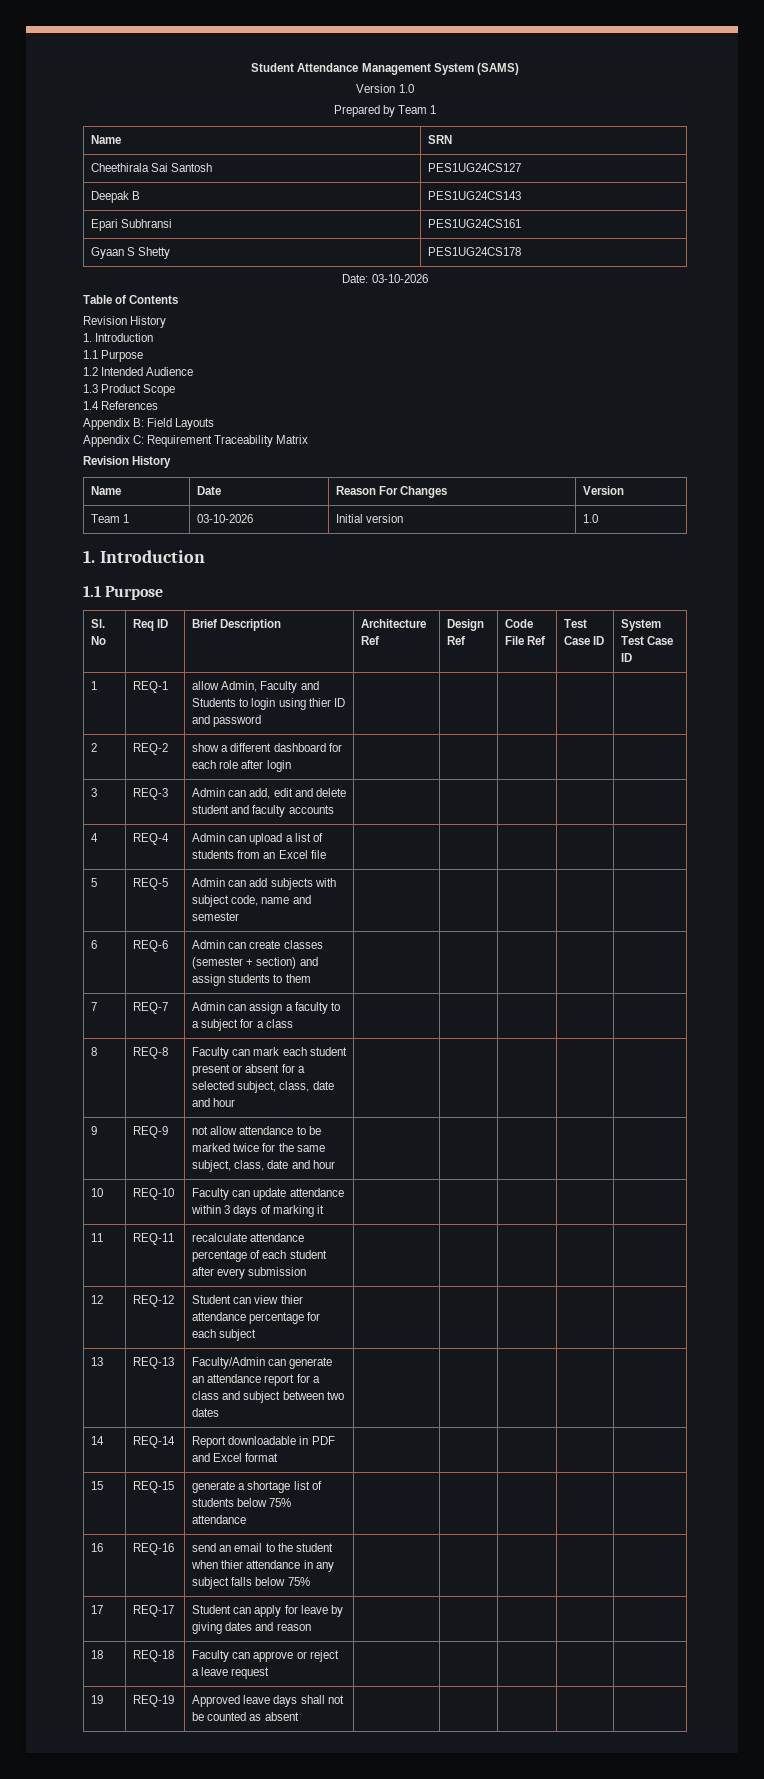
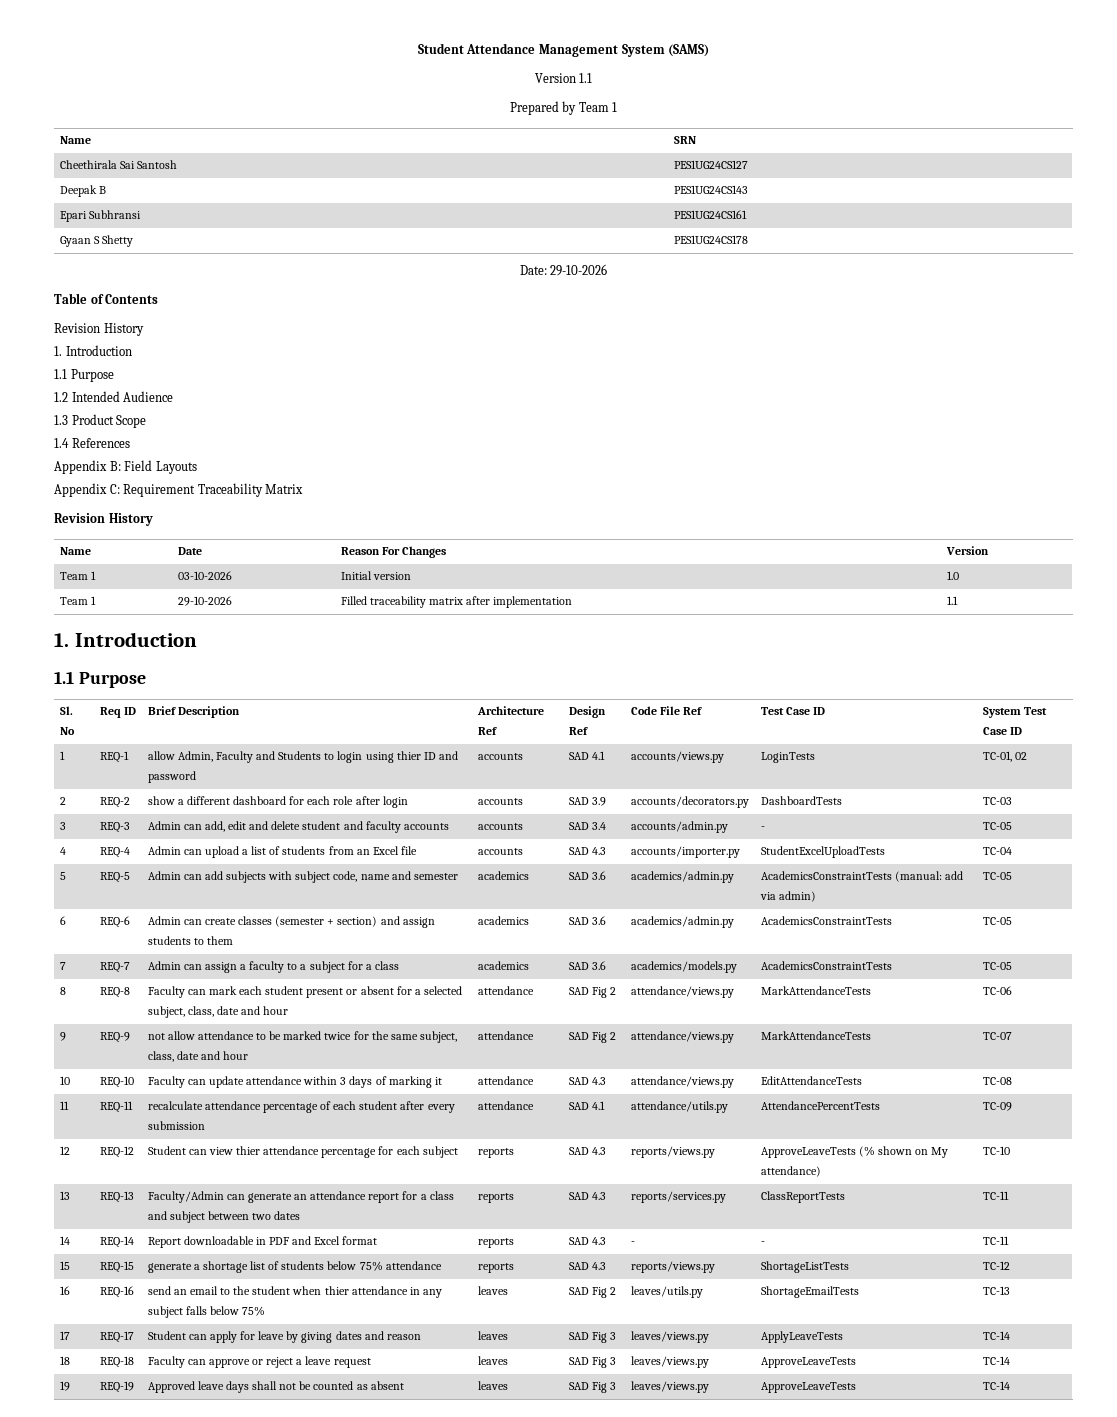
- Version 1.0
+ Version 1.1
- Date: 03-10-2026
+ Date: 29-10-2026
+ Team 1 | 29-10-2026 | Filled traceability matrix after implementation | 1.1
- 1 | REQ-1 | allow Admin, Faculty and Students to login using thier ID and password | | | | |
+ 1 | REQ-1 | allow Admin, Faculty and Students to login using thier ID and password | accounts | SAD 4.1 | accounts/views.py | LoginTests | TC-01, 02
- 2 | REQ-2 | show a different dashboard for each role after login | | | | |
+ 2 | REQ-2 | show a different dashboard for each role after login | accounts | SAD 3.9 | accounts/decorators.py | DashboardTests | TC-03
- 3 | REQ-3 | Admin can add, edit and delete student and faculty accounts | | | | |
+ 3 | REQ-3 | Admin can add, edit and delete student and faculty accounts | accounts | SAD 3.4 | accounts/admin.py | - | TC-05
- 4 | REQ-4 | Admin can upload a list of students from an Excel file | | | | |
+ 4 | REQ-4 | Admin can upload a list of students from an Excel file | accounts | SAD 4.3 | accounts/importer.py | StudentExcelUploadTests | TC-04
- 5 | REQ-5 | Admin can add subjects with subject code, name and semester | | | | |
+ 5 | REQ-5 | Admin can add subjects with subject code, name and semester | academics | SAD 3.6 | academics/admin.py | AcademicsConstraintTests (manual: add via admin) | TC-05
- 6 | REQ-6 | Admin can create classes (semester + section) and assign students to them | | | | |
+ 6 | REQ-6 | Admin can create classes (semester + section) and assign students to them | academics | SAD 3.6 | academics/admin.py | AcademicsConstraintTests | TC-05
- 7 | REQ-7 | Admin can assign a faculty to a subject for a class | | | | |
+ 7 | REQ-7 | Admin can assign a faculty to a subject for a class | academics | SAD 3.6 | academics/models.py | AcademicsConstraintTests | TC-05
- 8 | REQ-8 | Faculty can mark each student present or absent for a selected subject, class, date and hour | | | | |
+ 8 | REQ-8 | Faculty can mark each student present or absent for a selected subject, class, date and hour | attendance | SAD Fig 2 | attendance/views.py | MarkAttendanceTests | TC-06
- 9 | REQ-9 | not allow attendance to be marked twice for the same subject, class, date and hour | | | | |
+ 9 | REQ-9 | not allow attendance to be marked twice for the same subject, class, date and hour | attendance | SAD Fig 2 | attendance/views.py | MarkAttendanceTests | TC-07
- 10 | REQ-10 | Faculty can update attendance within 3 days of marking it | | | | |
+ 10 | REQ-10 | Faculty can update attendance within 3 days of marking it | attendance | SAD 4.3 | attendance/views.py | EditAttendanceTests | TC-08
- 11 | REQ-11 | recalculate attendance percentage of each student after every submission | | | | |
+ 11 | REQ-11 | recalculate attendance percentage of each student after every submission | attendance | SAD 4.1 | attendance/utils.py | AttendancePercentTests | TC-09
- 12 | REQ-12 | Student can view thier attendance percentage for each subject | | | | |
+ 12 | REQ-12 | Student can view thier attendance percentage for each subject | reports | SAD 4.3 | reports/views.py | ApproveLeaveTests (% shown on My attendance) | TC-10
- 13 | REQ-13 | Faculty/Admin can generate an attendance report for a class and subject between two dates | | | | |
+ 13 | REQ-13 | Faculty/Admin can generate an attendance report for a class and subject between two dates | reports | SAD 4.3 | reports/services.py | ClassReportTests | TC-11
- 14 | REQ-14 | Report downloadable in PDF and Excel format | | | | |
+ 14 | REQ-14 | Report downloadable in PDF and Excel format | reports | SAD 4.3 | - | - | TC-11
- 15 | REQ-15 | generate a shortage list of students below 75% attendance | | | | |
+ 15 | REQ-15 | generate a shortage list of students below 75% attendance | reports | SAD 4.3 | reports/views.py | ShortageListTests | TC-12
- 16 | REQ-16 | send an email to the student when thier attendance in any subject falls below 75% | | | | |
+ 16 | REQ-16 | send an email to the student when thier attendance in any subject falls below 75% | leaves | SAD Fig 2 | leaves/utils.py | ShortageEmailTests | TC-13
- 17 | REQ-17 | Student can apply for leave by giving dates and reason | | | | |
+ 17 | REQ-17 | Student can apply for leave by giving dates and reason | leaves | SAD Fig 3 | leaves/views.py | ApplyLeaveTests | TC-14
- 18 | REQ-18 | Faculty can approve or reject a leave request | | | | |
+ 18 | REQ-18 | Faculty can approve or reject a leave request | leaves | SAD Fig 3 | leaves/views.py | ApproveLeaveTests | TC-14
- 19 | REQ-19 | Approved leave days shall not be counted as absent | | | | |
+ 19 | REQ-19 | Approved leave days shall not be counted as absent | leaves | SAD Fig 3 | leaves/views.py | ApproveLeaveTests | TC-14

